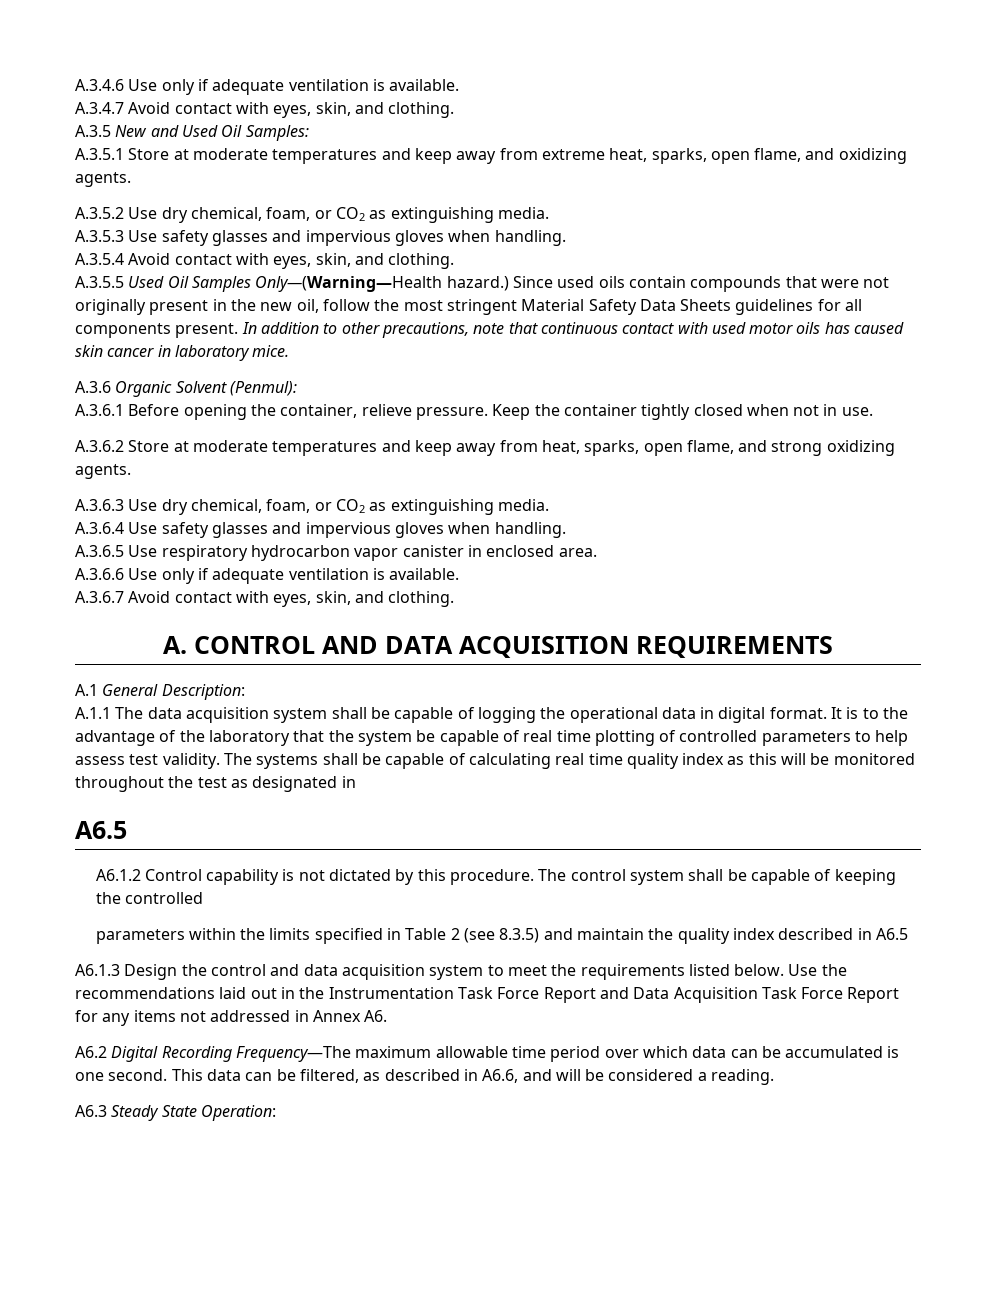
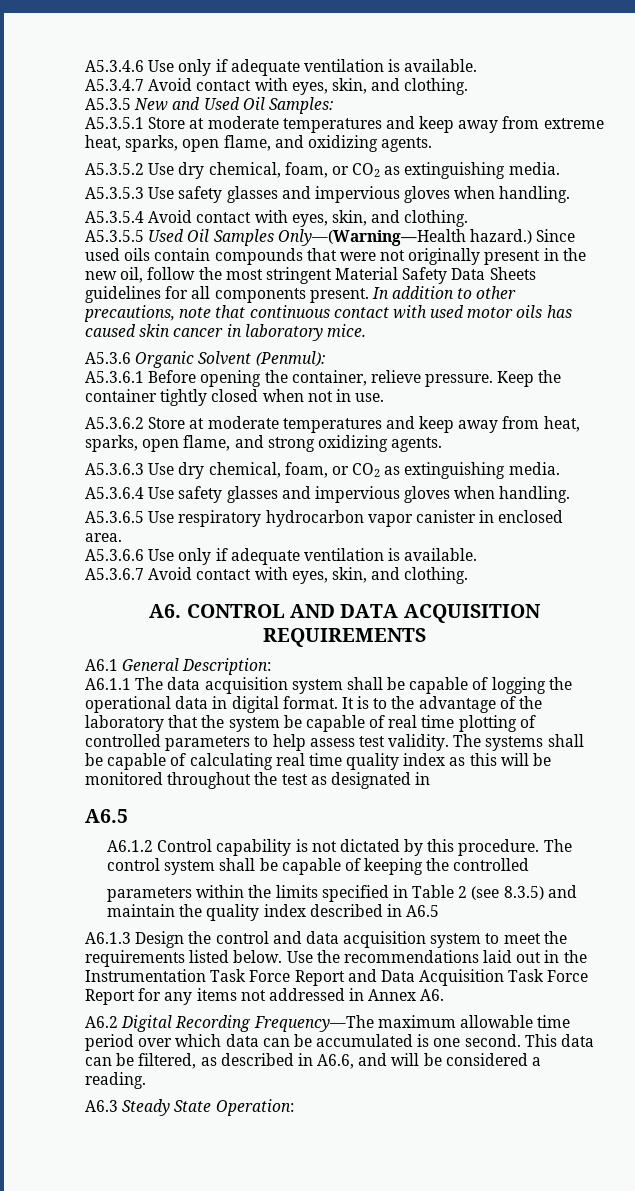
- A.3.4.6 Use only if adequate ventilation is available.
- A.3.4.7 Avoid contact with eyes, skin, and clothing.
- A.3.5 New and Used Oil Samples:
+ A5.3.4.6 Use only if adequate ventilation is available.
+ A5.3.4.7 Avoid contact with eyes, skin, and clothing.
+ A5.3.5 New and Used Oil Samples:
- A.3.5.1 Store at moderate temperatures and keep away from extreme heat, sparks, open flame, and oxidizing agents.
+ A5.3.5.1 Store at moderate temperatures and keep away from extreme heat, sparks, open flame, and oxidizing agents.
- A.3.5.2 Use dry chemical, foam, or CO2 as extinguishing media.
- A.3.5.3 Use safety glasses and impervious gloves when handling.
- A.3.5.4 Avoid contact with eyes, skin, and clothing.
- A.3.5.5 Used Oil Samples Only—(Warning—Health hazard.)
+ A5.3.5.2 Use dry chemical, foam, or CO2 as extinguishing media.
+ A5.3.5.3 Use safety glasses and impervious gloves when handling.
+ A5.3.5.4 Avoid contact with eyes, skin, and clothing.
+ A5.3.5.5 Used Oil Samples Only—(Warning—Health hazard.)
- A.3.6 Organic Solvent (Penmul):
+ A5.3.6 Organic Solvent (Penmul):
- A.3.6.1 Before opening the container, relieve pressure.
+ A5.3.6.1 Before opening the container, relieve pressure.
- A.3.6.2 Store at moderate temperatures and keep away from heat, sparks, open flame, and strong oxidizing agents.
+ A5.3.6.2 Store at moderate temperatures and keep away from heat, sparks, open flame, and strong oxidizing agents.
- A.3.6.3 Use dry chemical, foam, or CO2 as extinguishing media.
- A.3.6.4 Use safety glasses and impervious gloves when handling.
- A.3.6.5 Use respiratory hydrocarbon vapor canister in enclosed area.
+ A5.3.6.3 Use dry chemical, foam, or CO2 as extinguishing media.
+ A5.3.6.4 Use safety glasses and impervious gloves when handling.
+ A5.3.6.5 Use respiratory hydrocarbon vapor canister in enclosed area.
- A.3.6.6 Use only if adequate ventilation is available.
- A.3.6.7 Avoid contact with eyes, skin, and clothing.
- A. CONTROL AND DATA ACQUISITION REQUIREMENTS
+ A5.3.6.6 Use only if adequate ventilation is available.
+ A5.3.6.7 Avoid contact with eyes, skin, and clothing.
+ A6. CONTROL AND DATA ACQUISITION REQUIREMENTS
- A.1 General Description:
+ A6.1 General Description:
- A.1.1 The data acquisition system shall be capable of logging the operational data in digital format.
+ A6.1.1 The data acquisition system shall be capable of logging the operational data in digital format.

